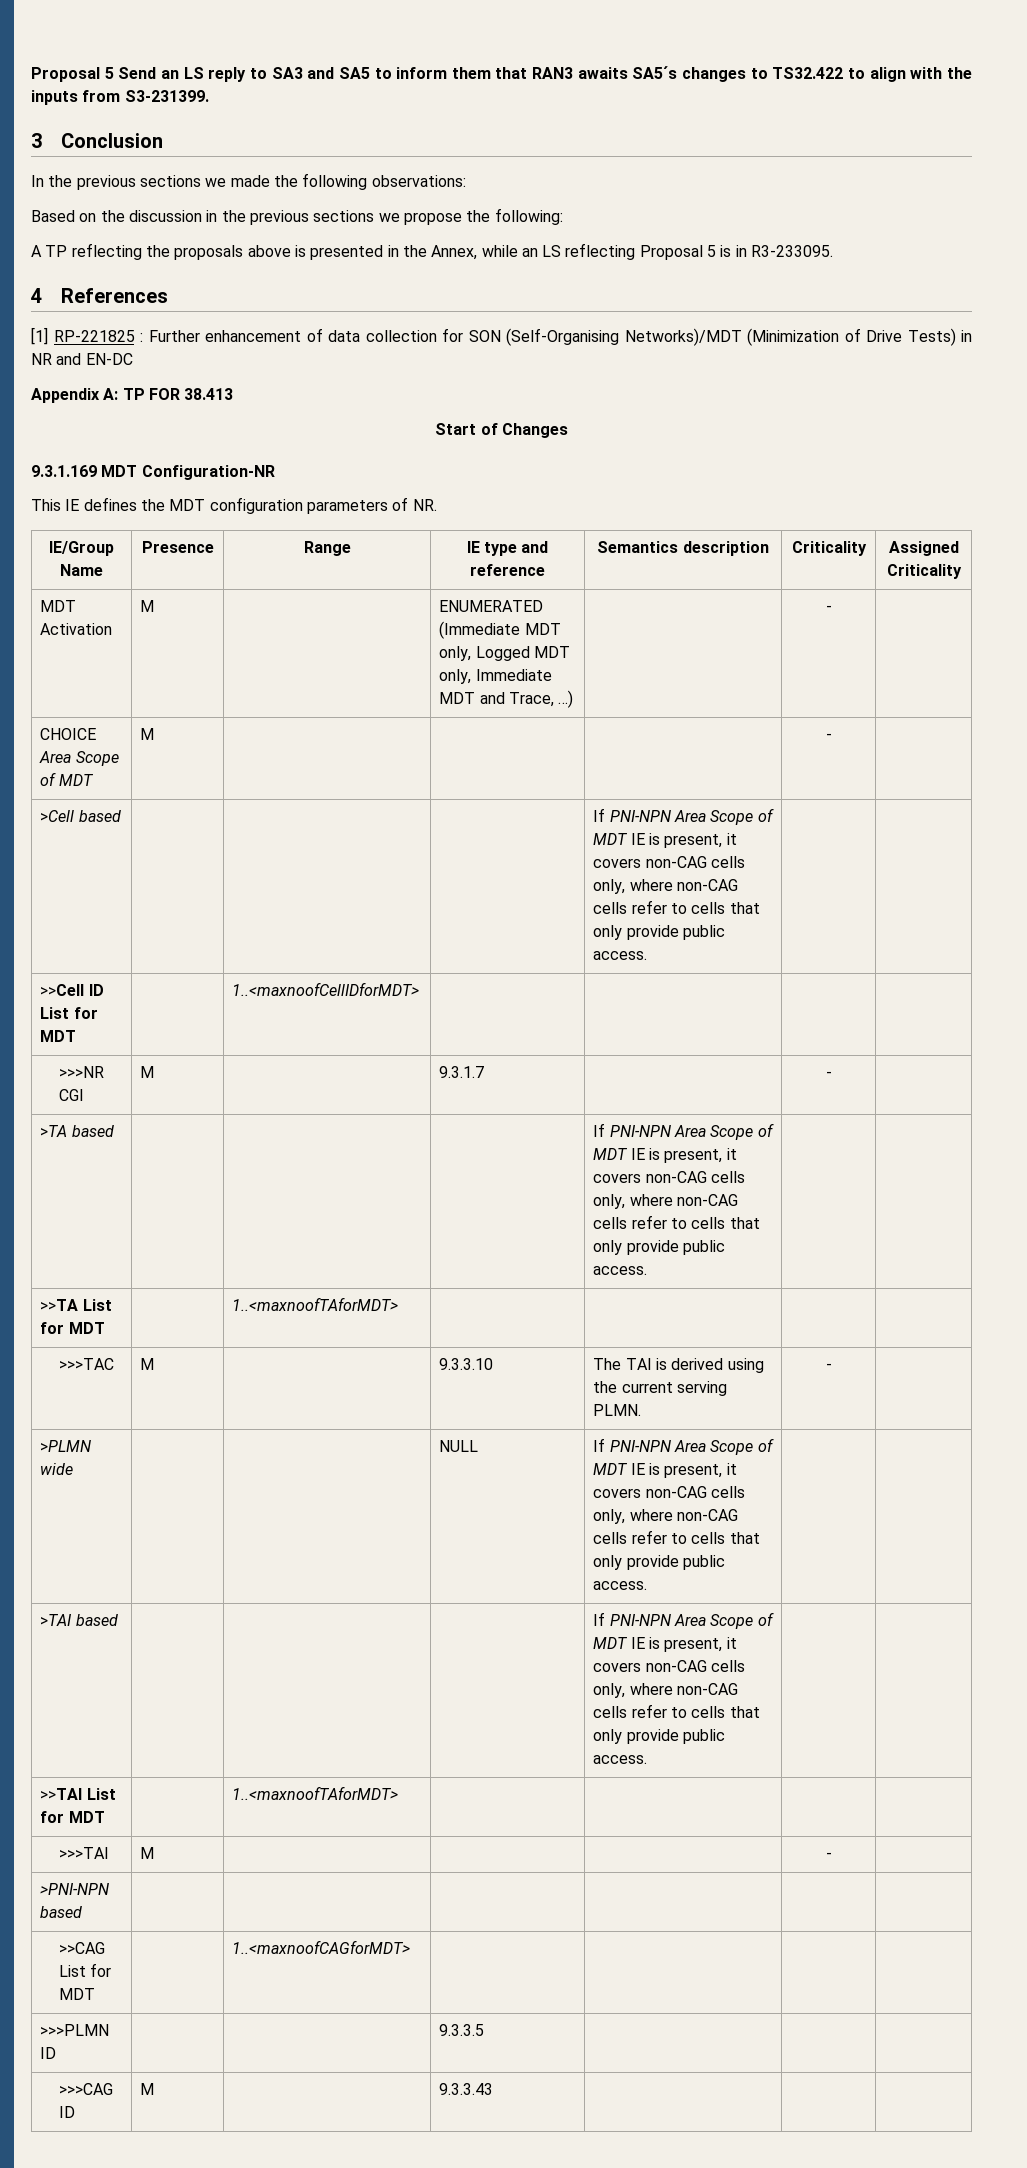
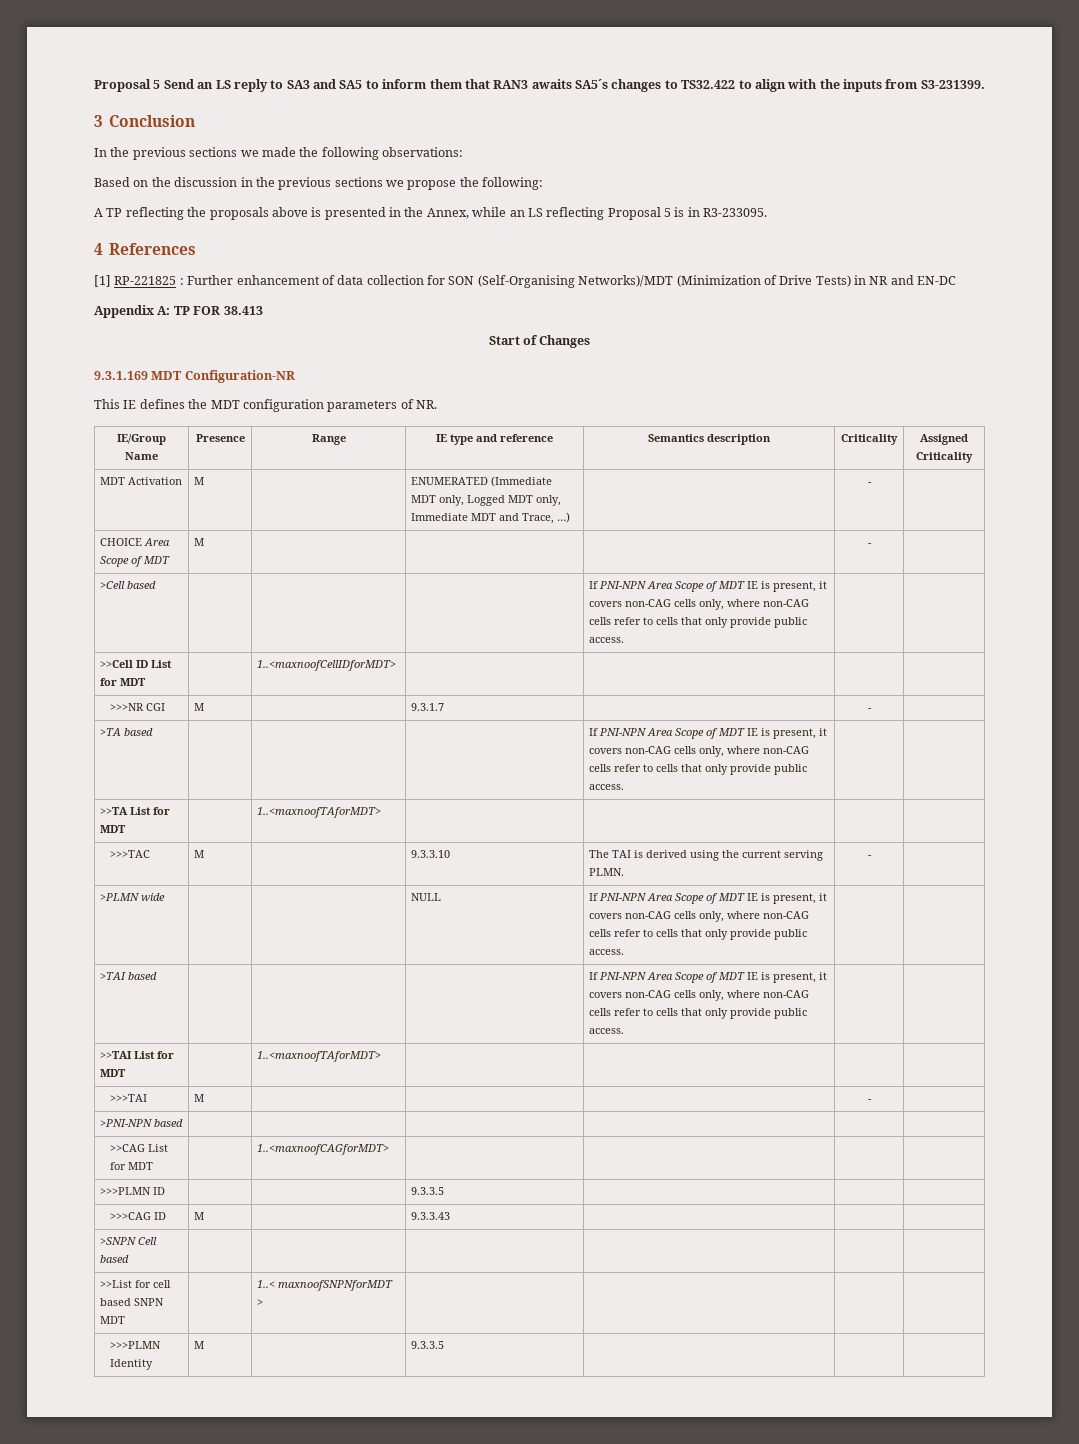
+ >SNPN Cell based | | | | | |
+ >>List for cell based SNPN MDT | | 1..< maxnoofSNPNforMDT > | | | |
+ >>>PLMN Identity | M | | 9.3.3.5 | | |

